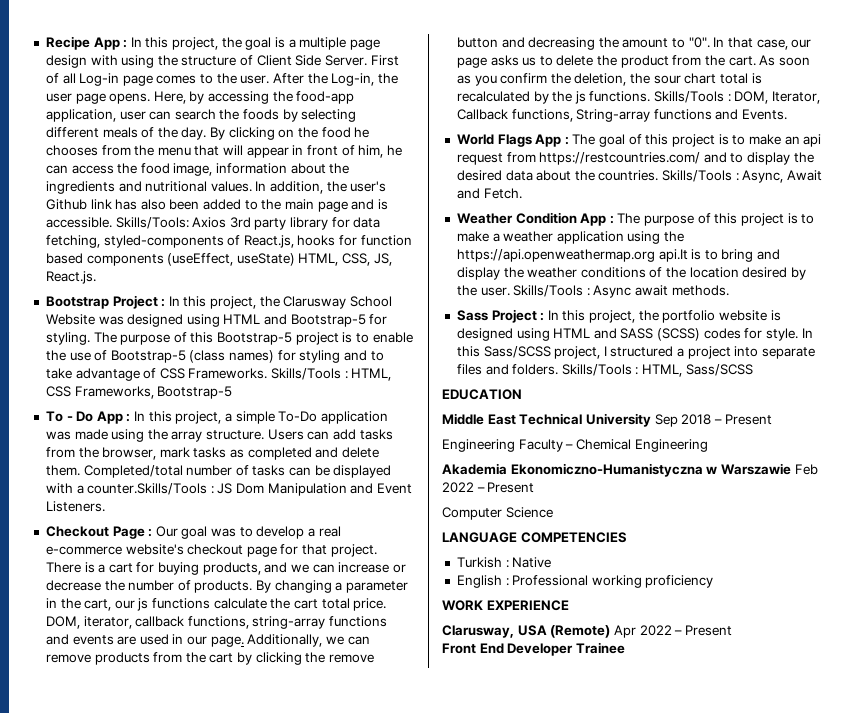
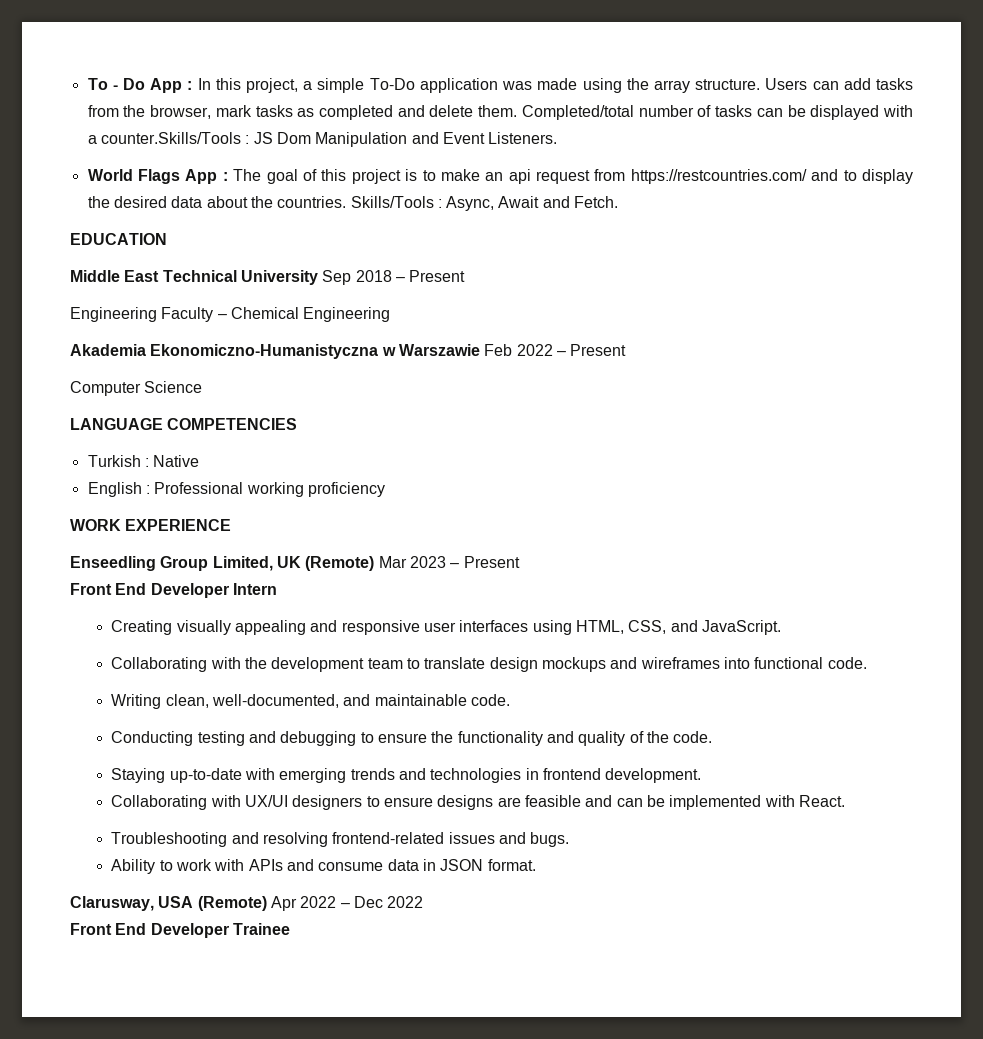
- Recipe App : In this project, the goal is a multiple page design with using the structure of Client Side Server. First of all Log-in page comes to the user. After the Log-in, the user page opens. Here, by accessing the food-app application, user can search the foods by selecting different meals of the day. By clicking on the food he chooses from the menu that will appear in front of him, he can access the food image, information about the ingredients and nutritional values. In addition, the user's Github link has also been added to the main page and is accessible. Skills/Tools: Axios 3rd party library for data fetching, styled-components of React.js, hooks for function based components (useEffect, useState) HTML, CSS, JS, React.js.
- Bootstrap Project : In this project, the Clarusway School Website was designed using HTML and Bootstrap-5 for styling. The purpose of this Bootstrap-5 project is to enable the use of Bootstrap-5 (class names) for styling and to take advantage of CSS Frameworks. Skills/Tools : HTML, CSS Frameworks, Bootstrap-5
- Checkout Page : Our goal was to develop a real e-commerce website's checkout page for that project. There is a cart for buying products, and we can increase or decrease the number of products. By changing a parameter in the cart, our js functions calculate the cart total price. DOM, iterator, callback functions, string-array functions and events are used in our page. Additionally, we can remove products from the cart by clicking the remove button and decreasing the amount to "0". In that case, our page asks us to delete the product from the cart. As soon as you confirm the deletion, the sour chart total is recalculated by the js functions. Skills/Tools : DOM, Iterator, Callback functions, String-array functions and Events.
- Weather Condition App : The purpose of this project is to make a weather application using the https://api.openweathermap.org api.It is to bring and display the weather conditions of the location desired by the user. Skills/Tools : Async await methods.
- Sass Project : In this project, the portfolio website is designed using HTML and SASS (SCSS) codes for style. In this Sass/SCSS project, I structured a project into separate files and folders. Skills/Tools : HTML, Sass/SCSS
+ Enseedling Group Limited, UK (Remote) Mar 2023 – Present
+ Front End Developer Intern
+ Creating visually appealing and responsive user interfaces using HTML, CSS, and JavaScript.
+ Collaborating with the development team to translate design mockups and wireframes into functional code.
+ Writing clean, well-documented, and maintainable code.
+ Conducting testing and debugging to ensure the functionality and quality of the code.
+ Staying up-to-date with emerging trends and technologies in frontend development.
+ Collaborating with UX/UI designers to ensure designs are feasible and can be implemented with React.
+ Troubleshooting and resolving frontend-related issues and bugs.
+ Ability to work with APIs and consume data in JSON format.
- Clarusway, USA (Remote) Apr 2022 – Present
+ Clarusway, USA (Remote) Apr 2022 – Dec 2022

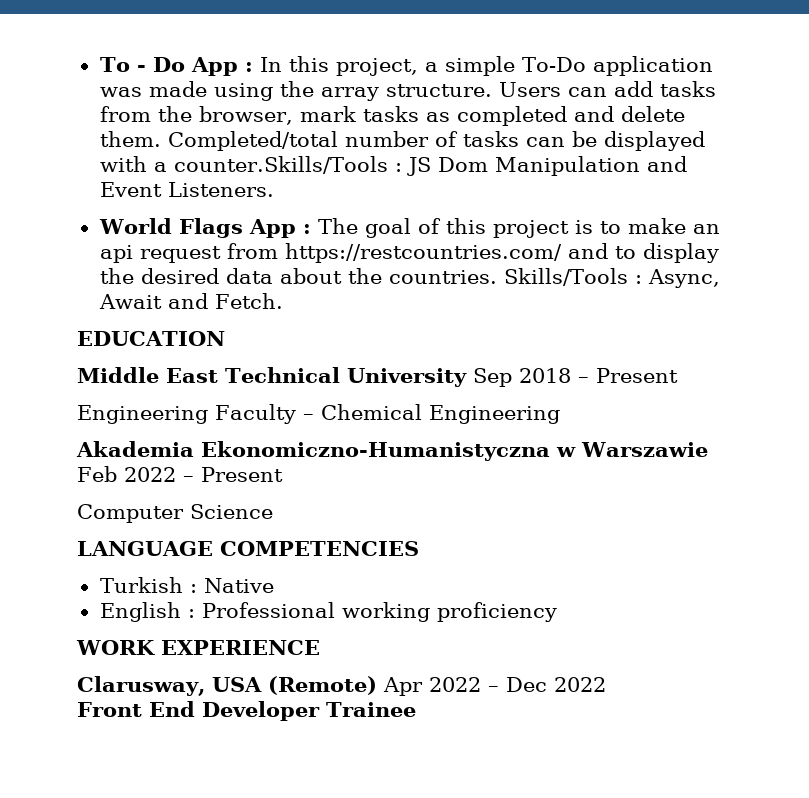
- Enseedling Group Limited, UK (Remote) Mar 2023 – Present
- Front End Developer Intern
- Creating visually appealing and responsive user interfaces using HTML, CSS, and JavaScript.
- Collaborating with the development team to translate design mockups and wireframes into functional code.
- Writing clean, well-documented, and maintainable code.
- Conducting testing and debugging to ensure the functionality and quality of the code.
- Staying up-to-date with emerging trends and technologies in frontend development.
- Collaborating with UX/UI designers to ensure designs are feasible and can be implemented with React.
- Troubleshooting and resolving frontend-related issues and bugs.
- Ability to work with APIs and consume data in JSON format.

